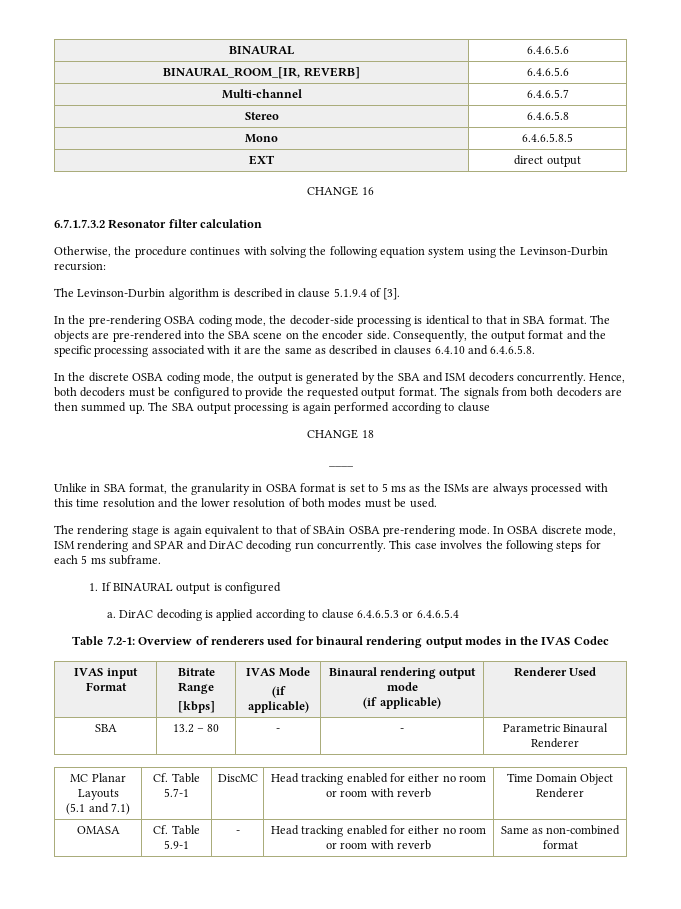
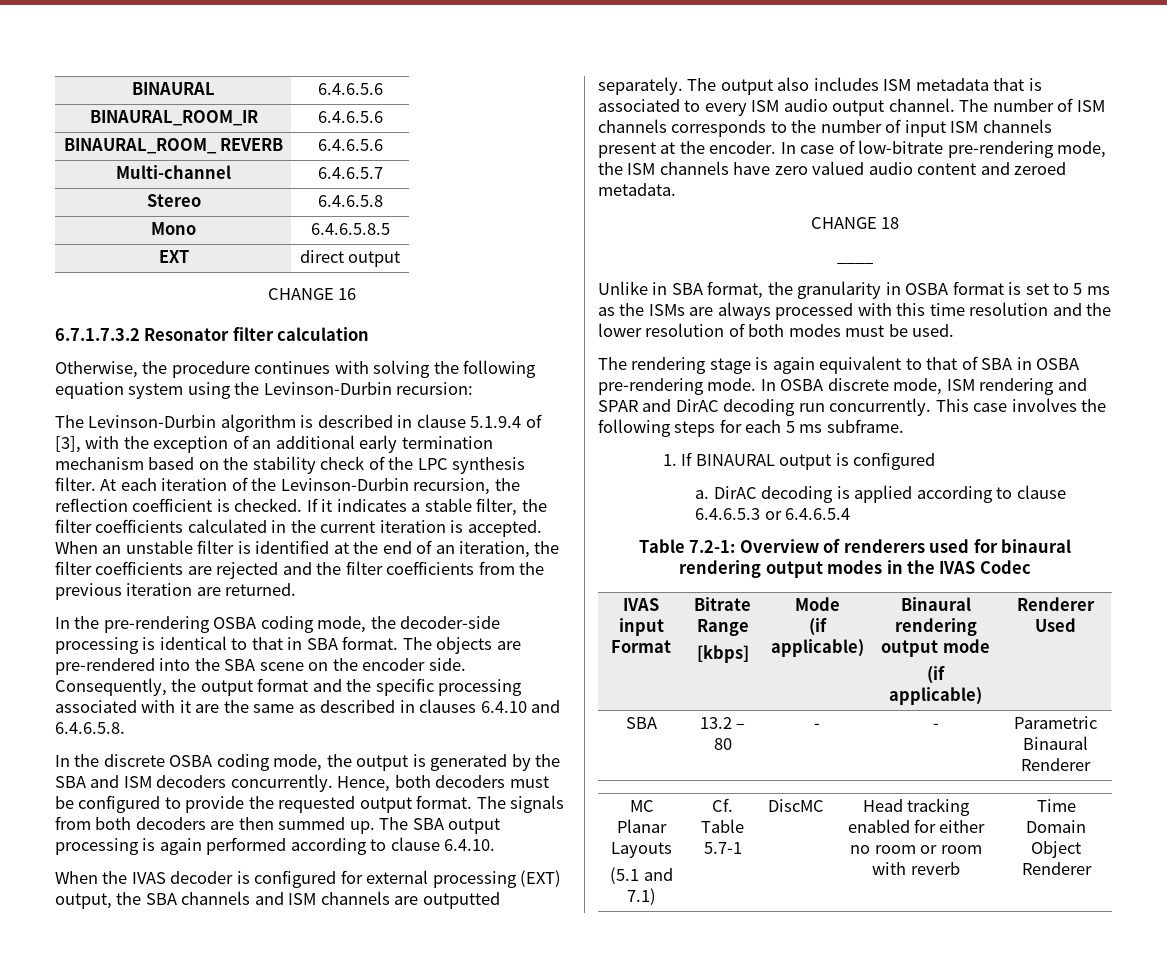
- BINAURAL_ROOM_[IR, REVERB] | 6.4.6.5.6
+ BINAURAL_ROOM_IR | 6.4.6.5.6
+ BINAURAL_ROOM_ REVERB | 6.4.6.5.6
- The Levinson-Durbin algorithm is described in clause 5.1.9.4 of [3].
+ The Levinson-Durbin algorithm is described in clause 5.1.9.4 of [3], with the exception of an additional early termination mechanism based on the stability check of the LPC synthesis filter. At each iteration of the Levinson-Durbin recursion, the reflection coefficient is checked. If it indicates a stable filter, the filter coefficients calculated in the current iteration is accepted. When an unstable filter is identified at the end of an iteration, the filter coefficients are rejected and the filter coefficients from the previous iteration are returned.
- The SBA output processing is again performed according to clause
+ The SBA output processing is again performed according to clause 6.4.10.
+ When the IVAS decoder is configured for external processing (EXT) output, the SBA channels and ISM channels are outputted separately. The output also includes ISM metadata that is associated to every ISM audio output channel. The number of ISM channels corresponds to the number of input ISM channels present at the encoder. In case of low-bitrate pre-rendering mode, the ISM channels have zero valued audio content and zeroed metadata.
- The rendering stage is again equivalent to that of SBAin OSBA pre-rendering mode.
+ The rendering stage is again equivalent to that of SBA in OSBA pre-rendering mode.
  IVAS input Format | Bitrate Range
- [kbps] | IVAS Mode
+ [kbps] | Mode
- OMASA | Cf. Table 5.9-1 | - | Head tracking enabled for either no room or room with reverb | Same as non-combined format

